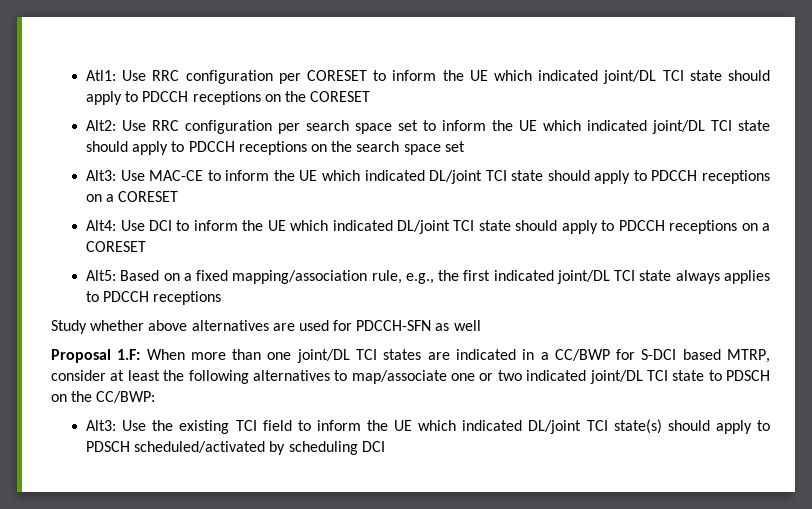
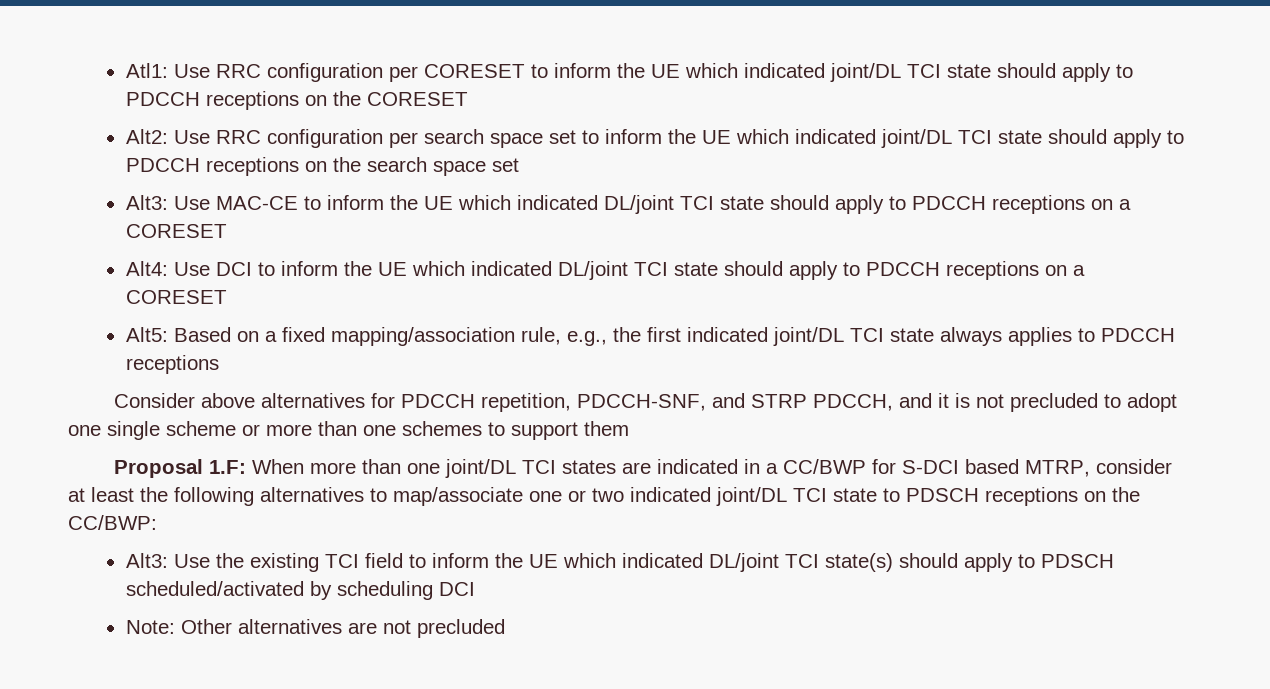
- Study whether above alternatives are used for PDCCH-SFN as well
+ Consider above alternatives for PDCCH repetition, PDCCH-SNF, and STRP PDCCH, and it is not precluded to adopt one single scheme or more than one schemes to support them
- Proposal 1.F: When more than one joint/DL TCI states are indicated in a CC/BWP for S-DCI based MTRP, consider at least the following alternatives to map/associate one or two indicated joint/DL TCI state to PDSCH on the CC/BWP:
+ Proposal 1.F: When more than one joint/DL TCI states are indicated in a CC/BWP for S-DCI based MTRP, consider at least the following alternatives to map/associate one or two indicated joint/DL TCI state to PDSCH receptions on the CC/BWP:
+ Note: Other alternatives are not precluded

